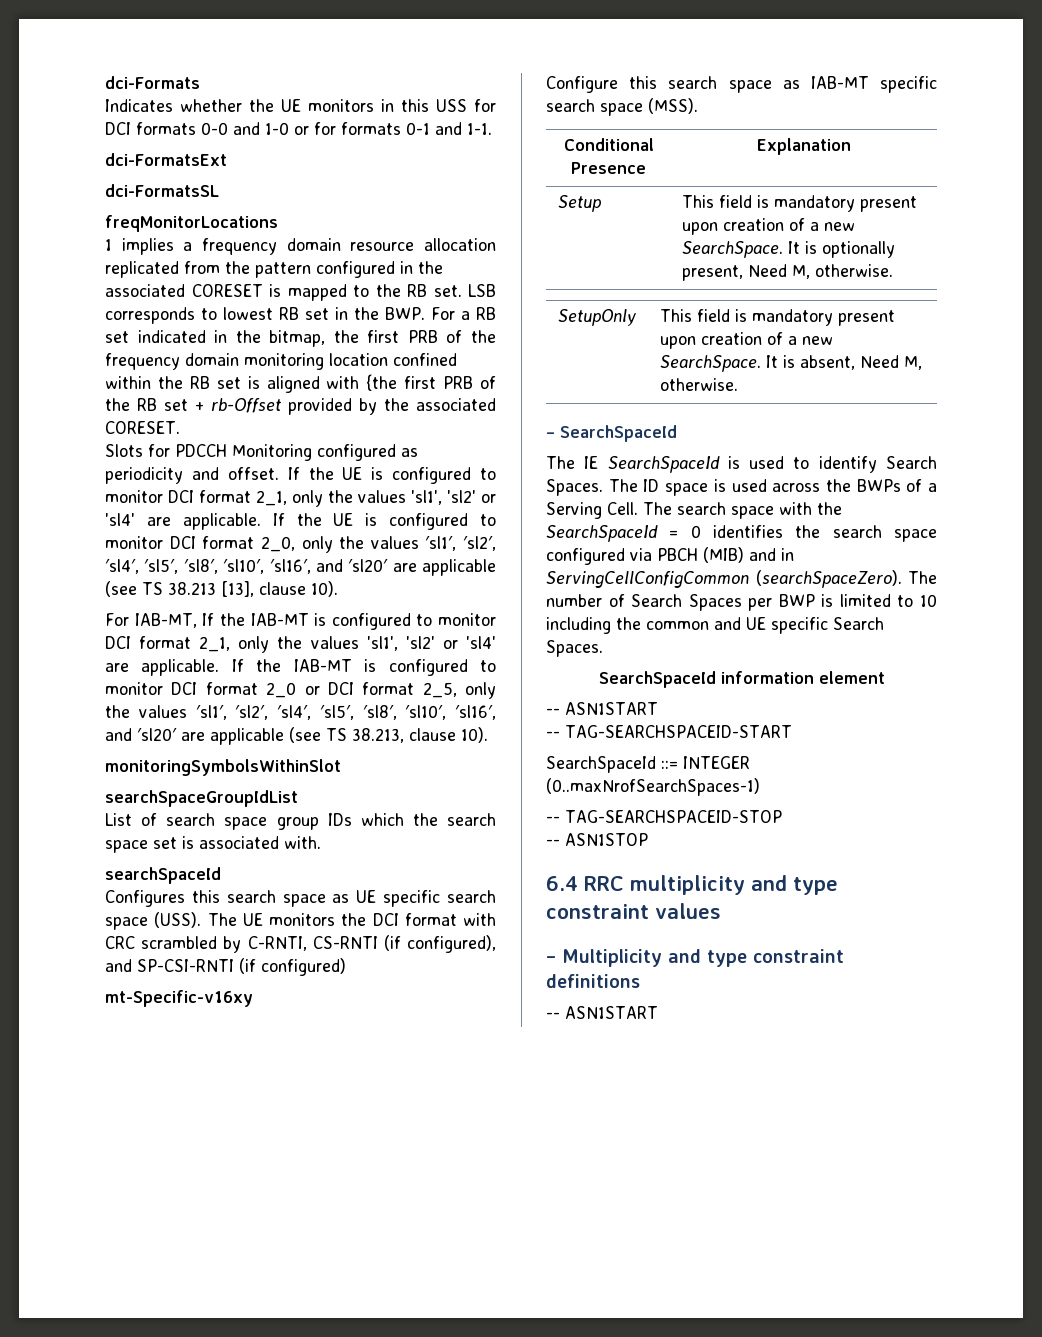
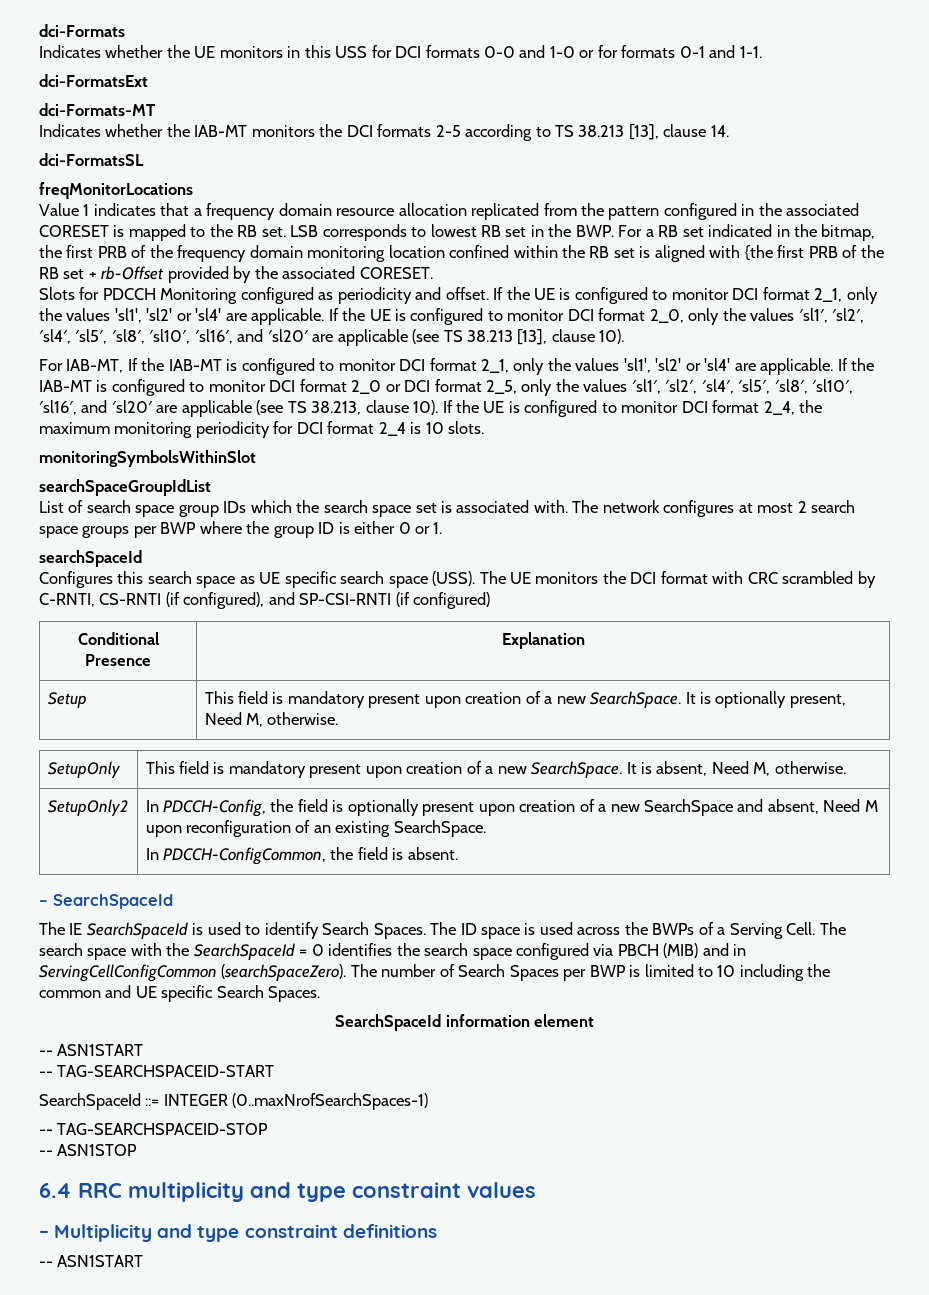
+ dci-Formats-MT
+ Indicates whether the IAB-MT monitors the DCI formats 2-5 according to TS 38.213 [13], clause 14.
  dci-FormatsSL
  freqMonitorLocations
- 1 implies a frequency domain resource allocation replicated from the pattern configured in the associated CORESET is mapped to the RB set.
+ Value 1 indicates that a frequency domain resource allocation replicated from the pattern configured in the associated CORESET is mapped to the RB set.
+ If the UE is configured to monitor DCI format 2_4, the maximum monitoring periodicity for DCI format 2_4 is 10 slots.
+ The network configures at most 2 search space groups per BWP where the group ID is either 0 or 1.
- mt-Specific-v16xy
- Configure this search space as IAB-MT specific search space (MSS).
+ SetupOnly2 | In PDCCH-Config, the field is optionally present upon creation of a new SearchSpace and absent, Need M upon reconfiguration of an existing SearchSpace.
+ In PDCCH-ConfigCommon, the field is absent.

